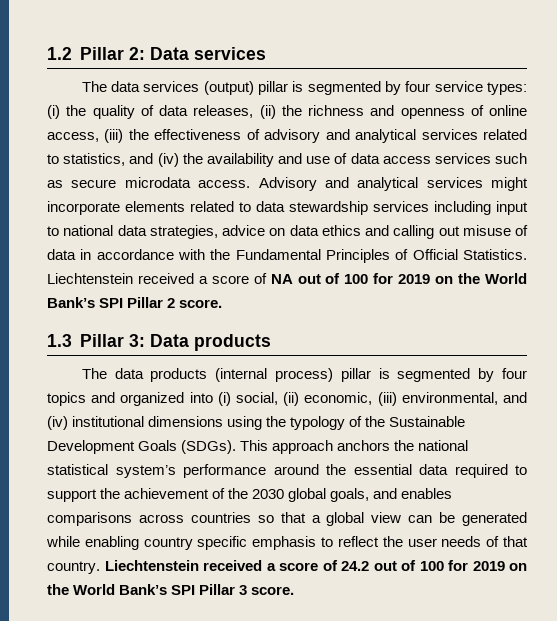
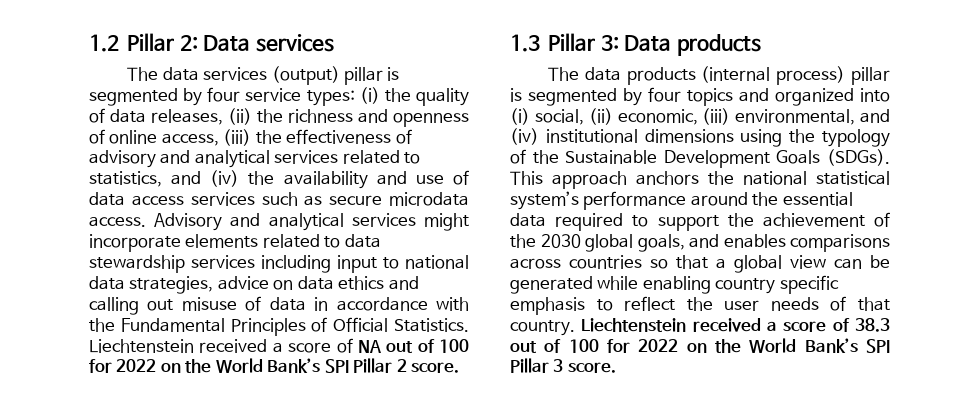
- Liechtenstein received a score of NA out of 100 for 2019 on the World Bank’s SPI Pillar 2 score.
+ Liechtenstein received a score of NA out of 100 for 2022 on the World Bank’s SPI Pillar 2 score.
- Liechtenstein received a score of 24.2 out of 100 for 2019 on the World Bank’s SPI Pillar 3 score.
+ Liechtenstein received a score of 38.3 out of 100 for 2022 on the World Bank’s SPI Pillar 3 score.

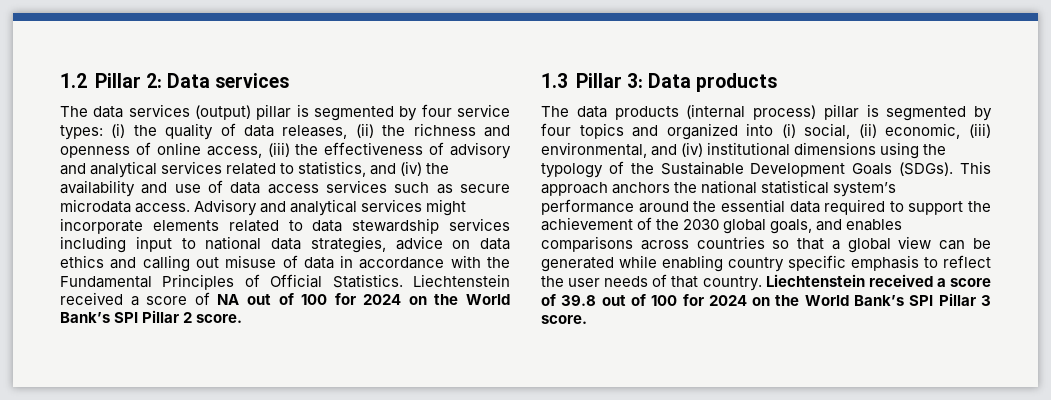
- Liechtenstein received a score of NA out of 100 for 2022 on the World Bank’s SPI Pillar 2 score.
+ Liechtenstein received a score of NA out of 100 for 2024 on the World Bank’s SPI Pillar 2 score.
- Liechtenstein received a score of 38.3 out of 100 for 2022 on the World Bank’s SPI Pillar 3 score.
+ Liechtenstein received a score of 39.8 out of 100 for 2024 on the World Bank’s SPI Pillar 3 score.

